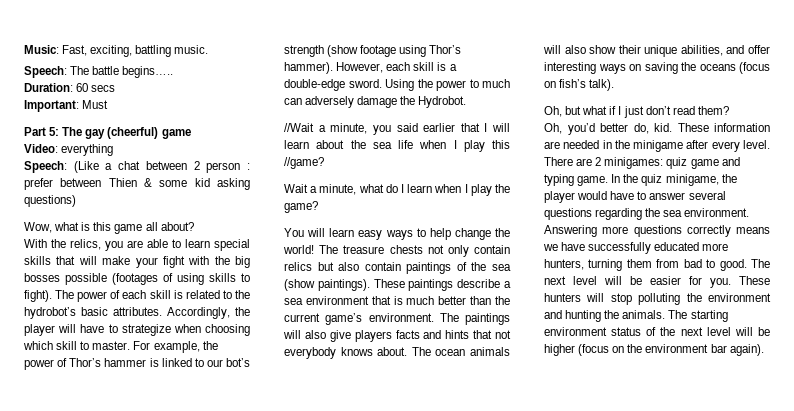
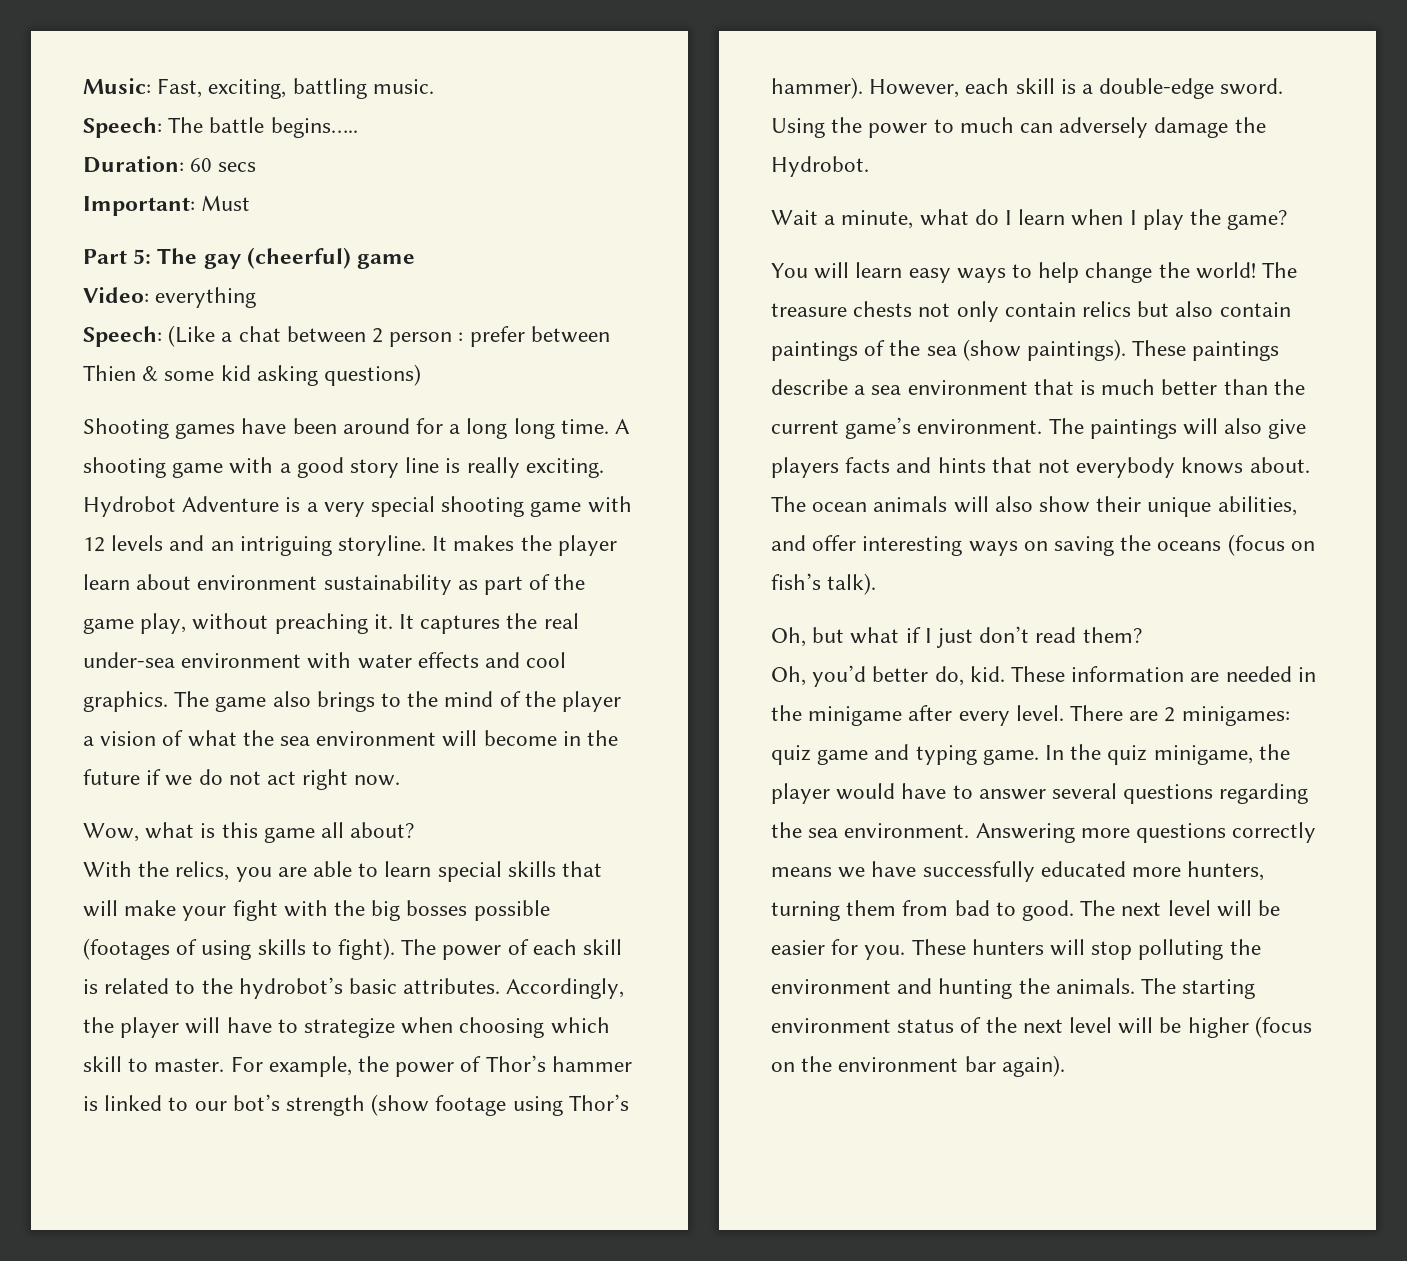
+ Shooting games have been around for a long long time. A shooting game with a good story line is really exciting. Hydrobot Adventure is a very special shooting game with 12 levels and an intriguing storyline. It makes the player learn about environment sustainability as part of the game play, without preaching it. It captures the real under-sea environment with water effects and cool graphics. The game also brings to the mind of the player a vision of what the sea environment will become in the future if we do not act right now.
- //Wait a minute, you said earlier that I will learn about the sea life when I play this //game?

